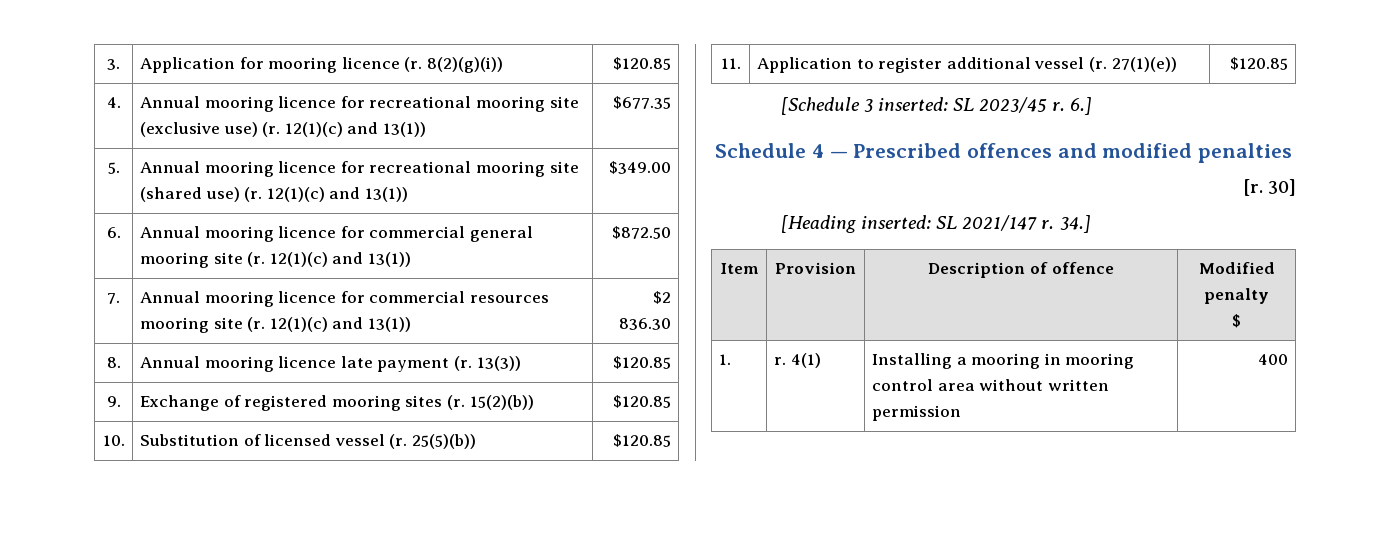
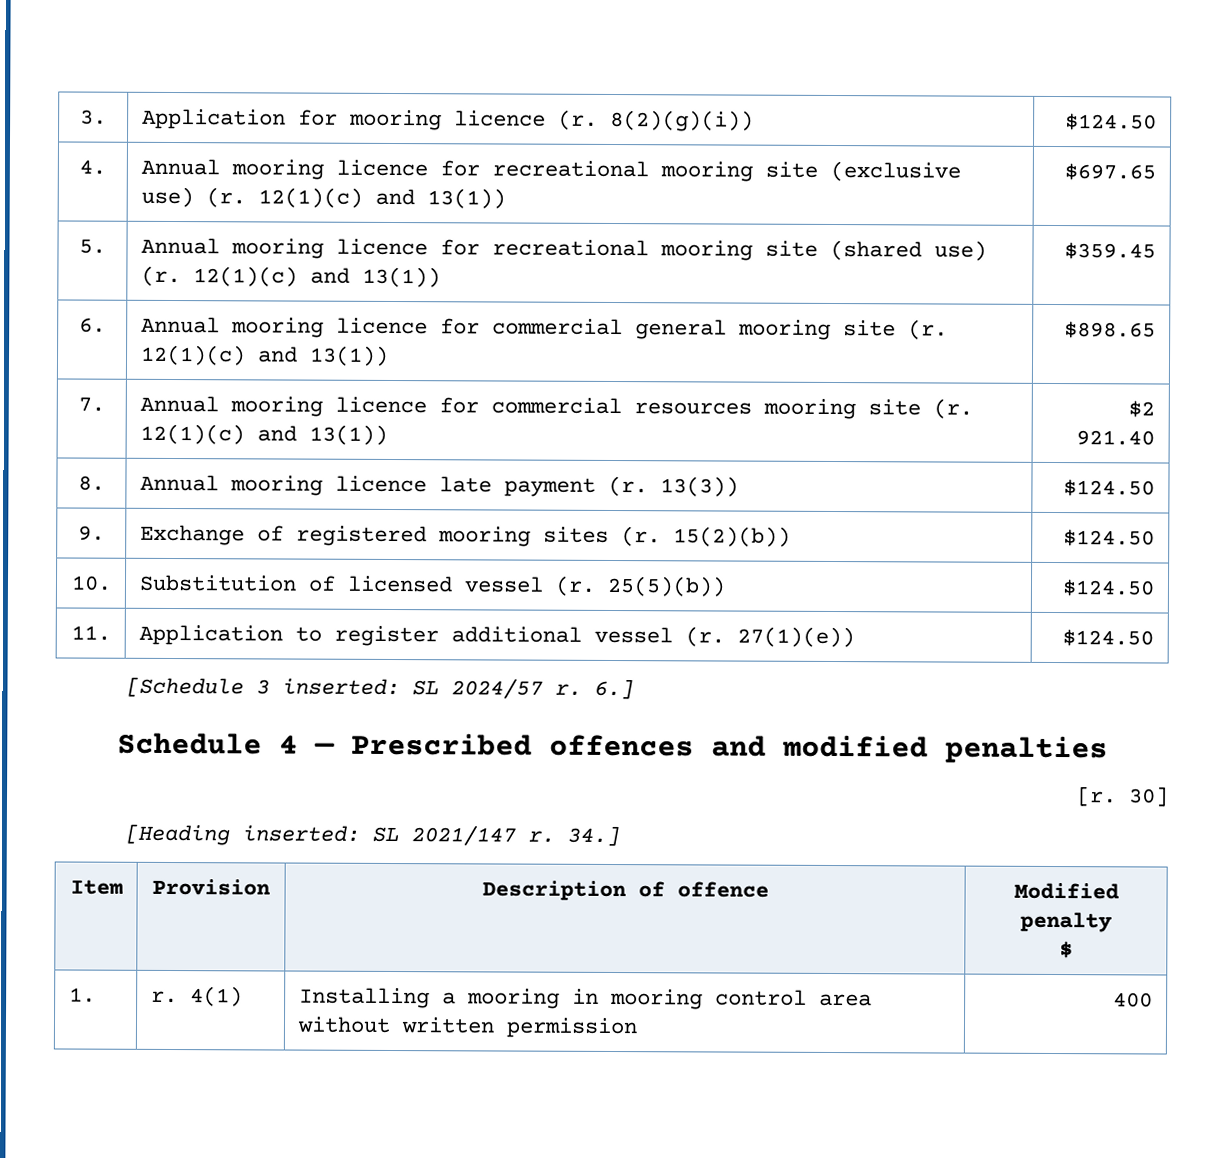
- 3. | Application for mooring licence (r. 8(2)(g)(i)) | $120.85
+ 3. | Application for mooring licence (r. 8(2)(g)(i)) | $124.50
- 4. | Annual mooring licence for recreational mooring site (exclusive use) (r. 12(1)(c) and 13(1)) | $677.35
+ 4. | Annual mooring licence for recreational mooring site (exclusive use) (r. 12(1)(c) and 13(1)) | $697.65
- 5. | Annual mooring licence for recreational mooring site (shared use) (r. 12(1)(c) and 13(1)) | $349.00
+ 5. | Annual mooring licence for recreational mooring site (shared use) (r. 12(1)(c) and 13(1)) | $359.45
- 6. | Annual mooring licence for commercial general mooring site (r. 12(1)(c) and 13(1)) | $872.50
+ 6. | Annual mooring licence for commercial general mooring site (r. 12(1)(c) and 13(1)) | $898.65
- 7. | Annual mooring licence for commercial resources mooring site (r. 12(1)(c) and 13(1)) | $2 836.30
+ 7. | Annual mooring licence for commercial resources mooring site (r. 12(1)(c) and 13(1)) | $2 921.40
- 8. | Annual mooring licence late payment (r. 13(3)) | $120.85
+ 8. | Annual mooring licence late payment (r. 13(3)) | $124.50
- 9. | Exchange of registered mooring sites (r. 15(2)(b)) | $120.85
+ 9. | Exchange of registered mooring sites (r. 15(2)(b)) | $124.50
- 10. | Substitution of licensed vessel (r. 25(5)(b)) | $120.85
+ 10. | Substitution of licensed vessel (r. 25(5)(b)) | $124.50
- 11. | Application to register additional vessel (r. 27(1)(e)) | $120.85
+ 11. | Application to register additional vessel (r. 27(1)(e)) | $124.50
- [Schedule 3 inserted: SL 2023/45 r.
+ [Schedule 3 inserted: SL 2024/57 r.

